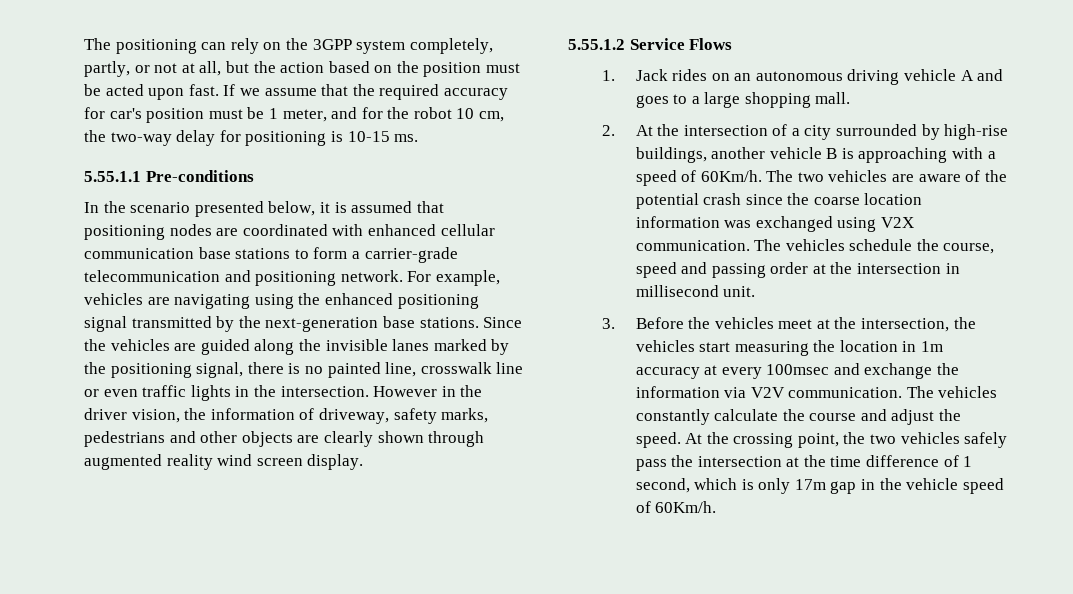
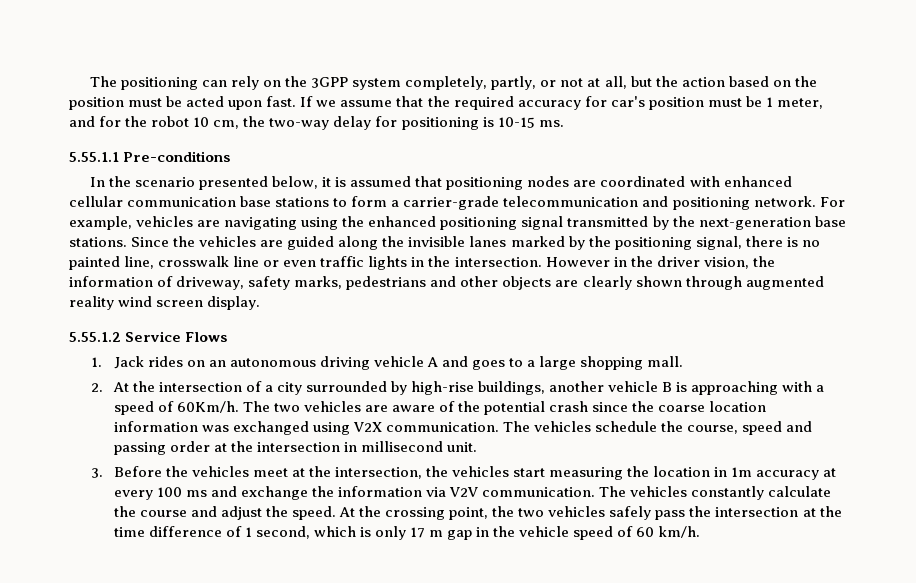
- 3. Before the vehicles meet at the intersection, the vehicles start measuring the location in 1m accuracy at every 100msec and exchange the information via V2V communication.
+ 3. Before the vehicles meet at the intersection, the vehicles start measuring the location in 1m accuracy at every 100 ms and exchange the information via V2V communication.
- At the crossing point, the two vehicles safely pass the intersection at the time difference of 1 second, which is only 17m gap in the vehicle speed of 60Km/h.
+ At the crossing point, the two vehicles safely pass the intersection at the time difference of 1 second, which is only 17 m gap in the vehicle speed of 60 km/h.

